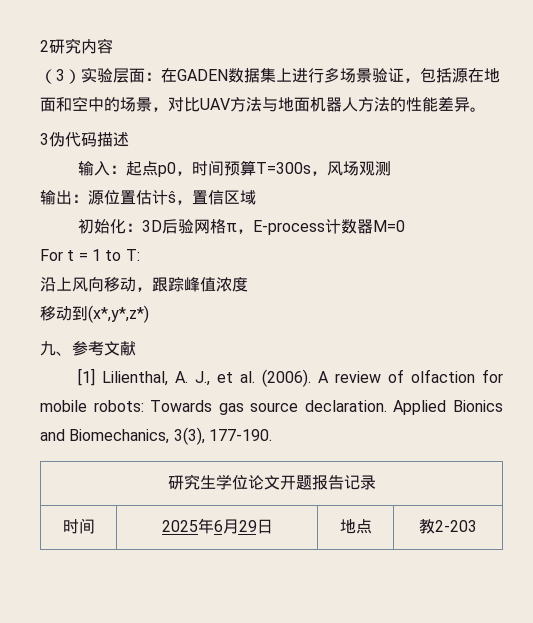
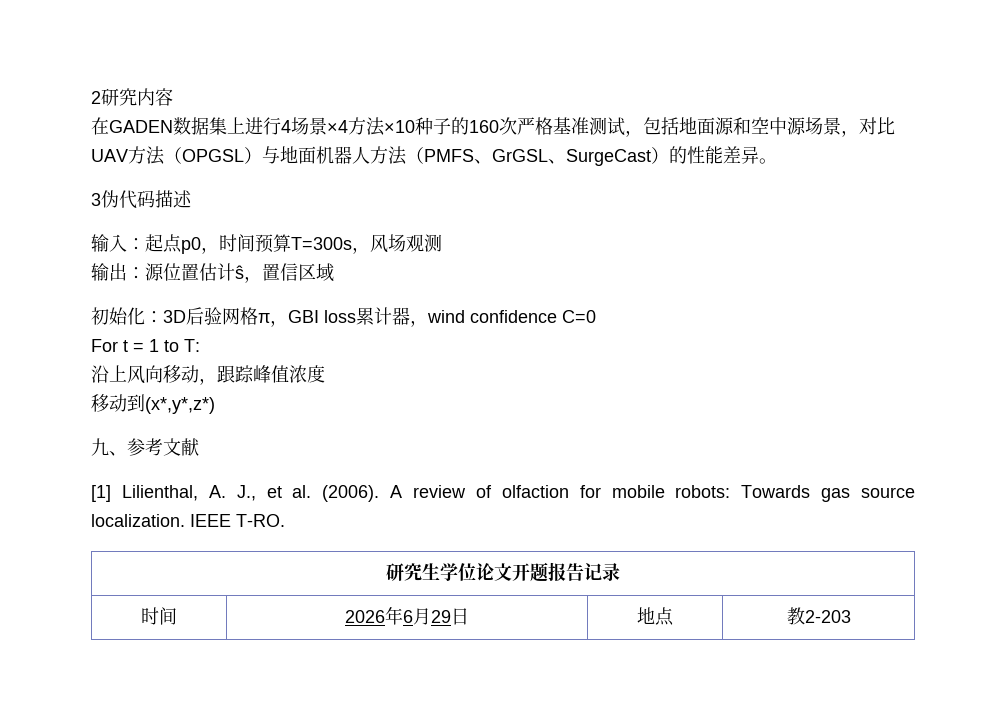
- （3）实验层面：在GADEN数据集上进行多场景验证，包括源在地面和空中的场景，对比UAV方法与地面机器人方法的性能差异。
+ 在GADEN数据集上进行4场景×4方法×10种子的160次严格基准测试，包括地面源和空中源场景，对比UAV方法（OPGSL）与地面机器人方法（PMFS、GrGSL、SurgeCast）的性能差异。
- 初始化：3D后验网格π，E-process计数器M=0
+ 初始化：3D后验网格π，GBI loss累计器，wind confidence C=0
- A review of olfaction for mobile robots: Towards gas source declaration. Applied Bionics and Biomechanics, 3(3), 177-190.
+ A review of olfaction for mobile robots: Towards gas source localization. IEEE T-RO.
- 时间 | 2025年6月29日 | 地点 | 教2-203
+ 时间 | 2026年6月29日 | 地点 | 教2-203

